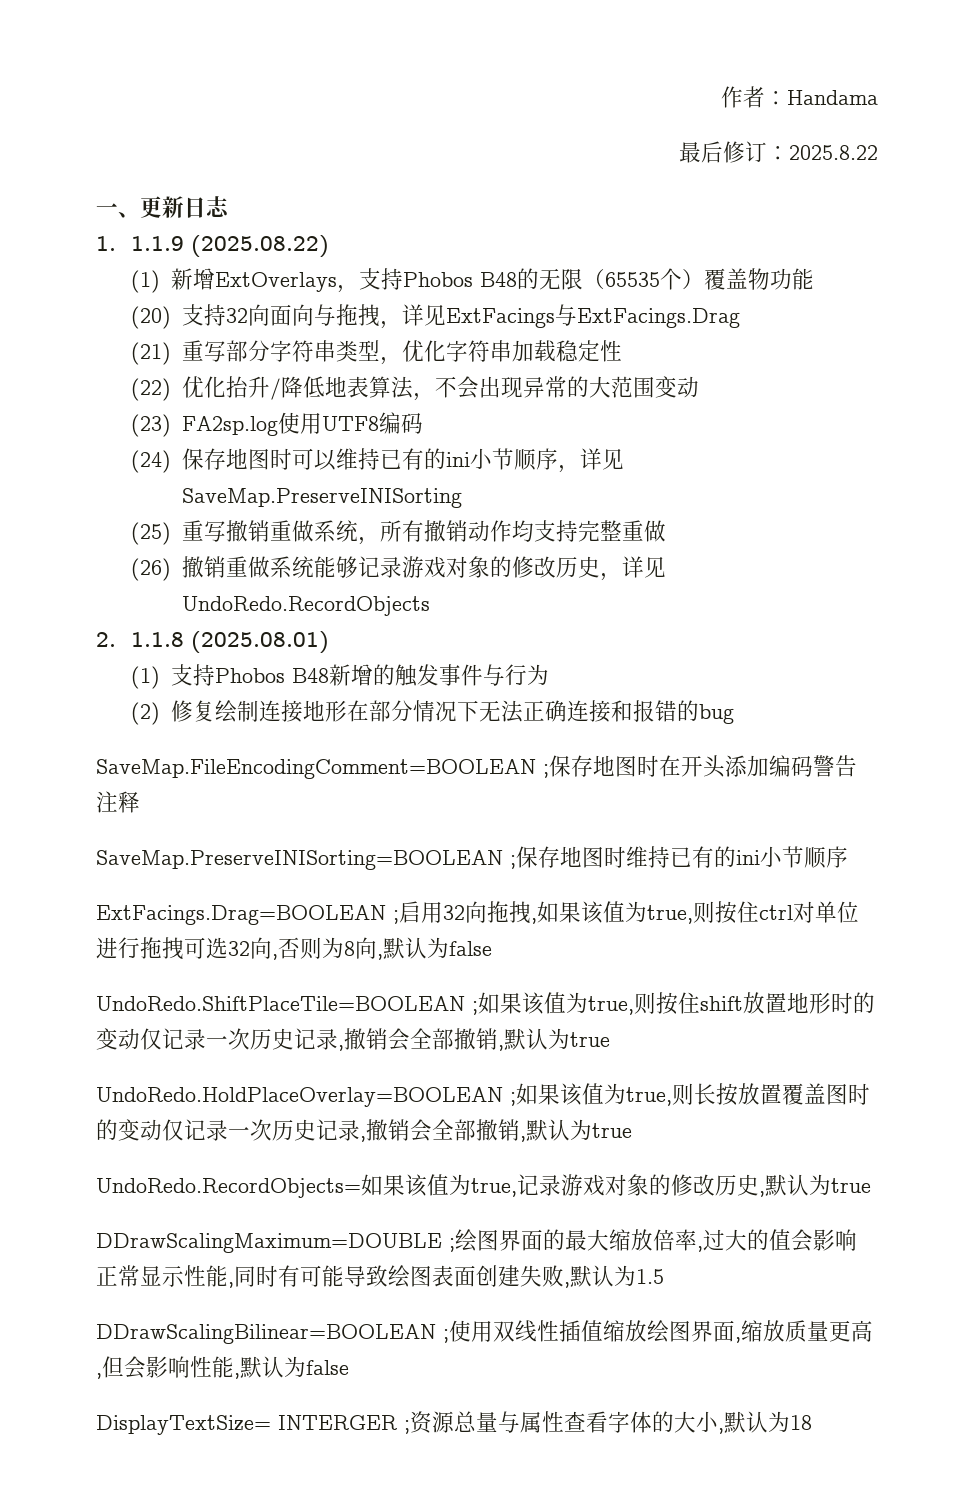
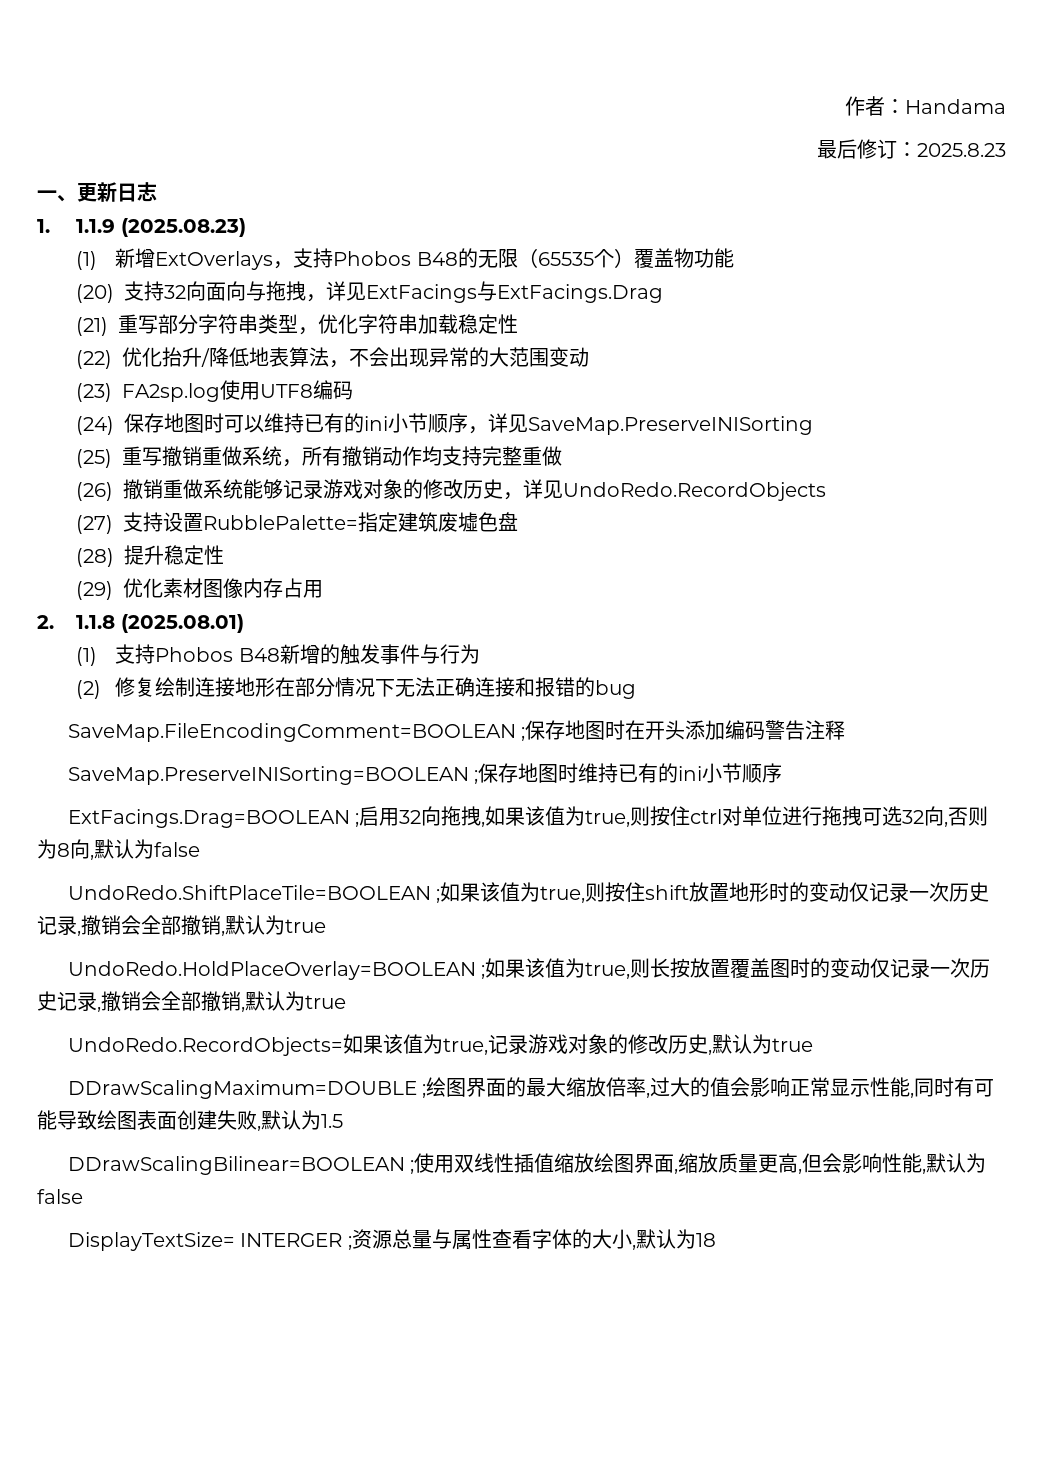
- 最后修订：2025.8.22
+ 最后修订：2025.8.23
- 1. 1.1.9 (2025.08.22)
+ 1. 1.1.9 (2025.08.23)
+ (27)支持设置RubblePalette=指定建筑废墟色盘
+ (28)提升稳定性
+ (29)优化素材图像内存占用

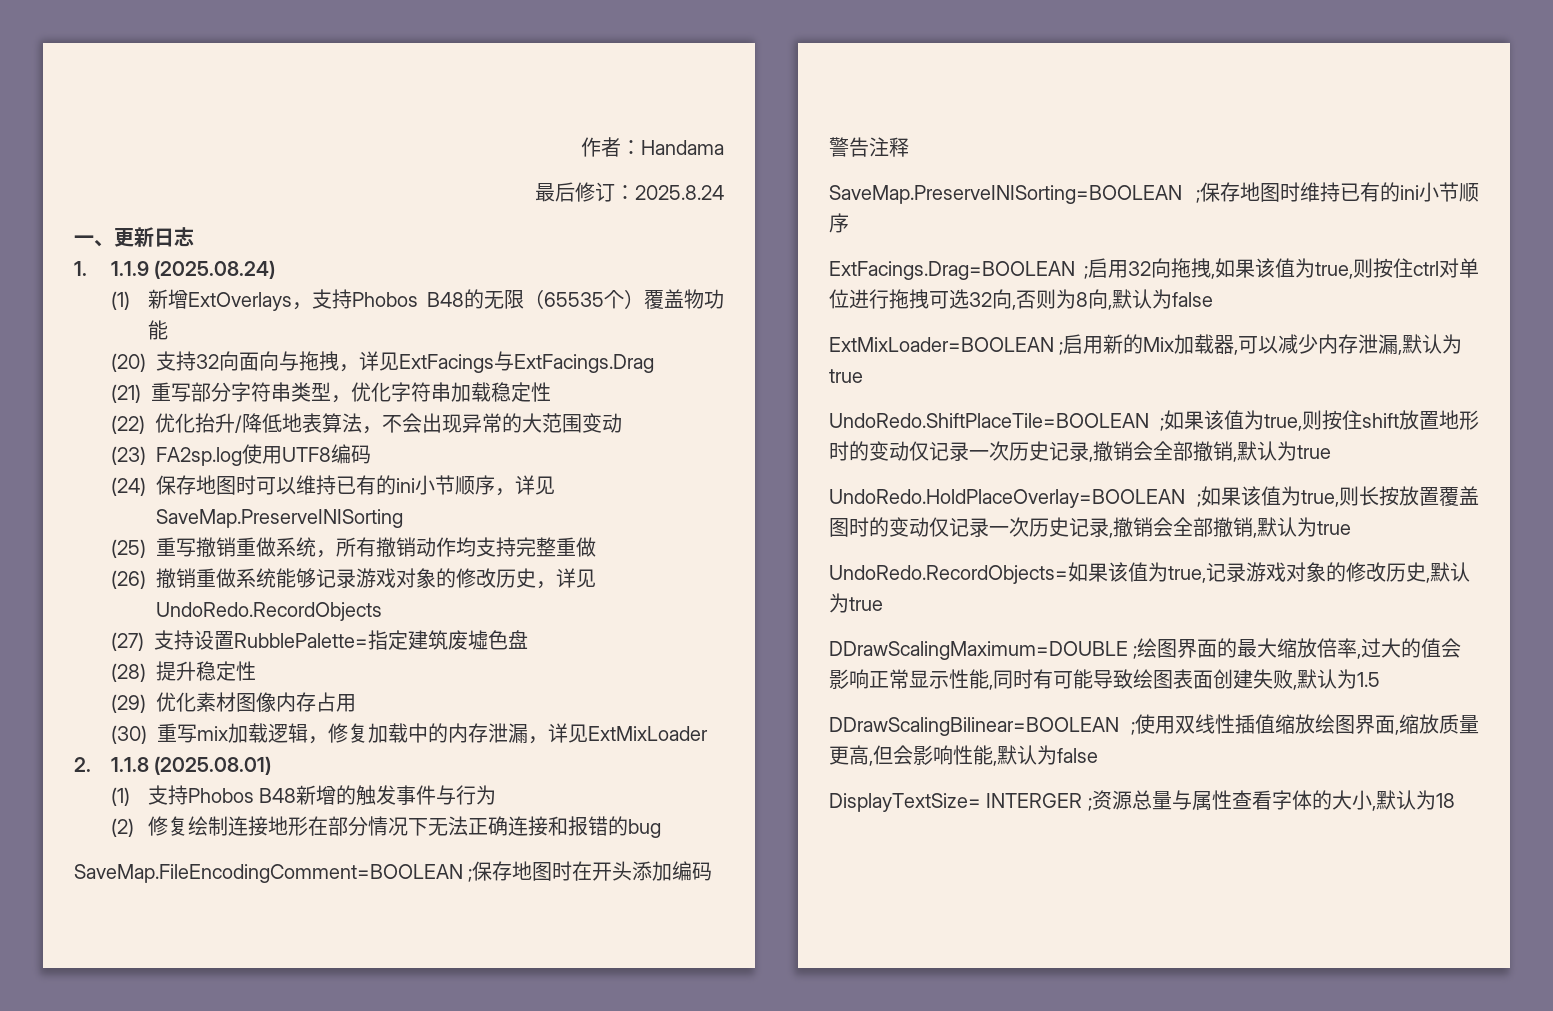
- 最后修订：2025.8.23
+ 最后修订：2025.8.24
- 1. 1.1.9 (2025.08.23)
+ 1. 1.1.9 (2025.08.24)
+ (30)重写mix加载逻辑，修复加载中的内存泄漏，详见ExtMixLoader
+ ExtMixLoader=BOOLEAN ;启用新的Mix加载器,可以减少内存泄漏,默认为true

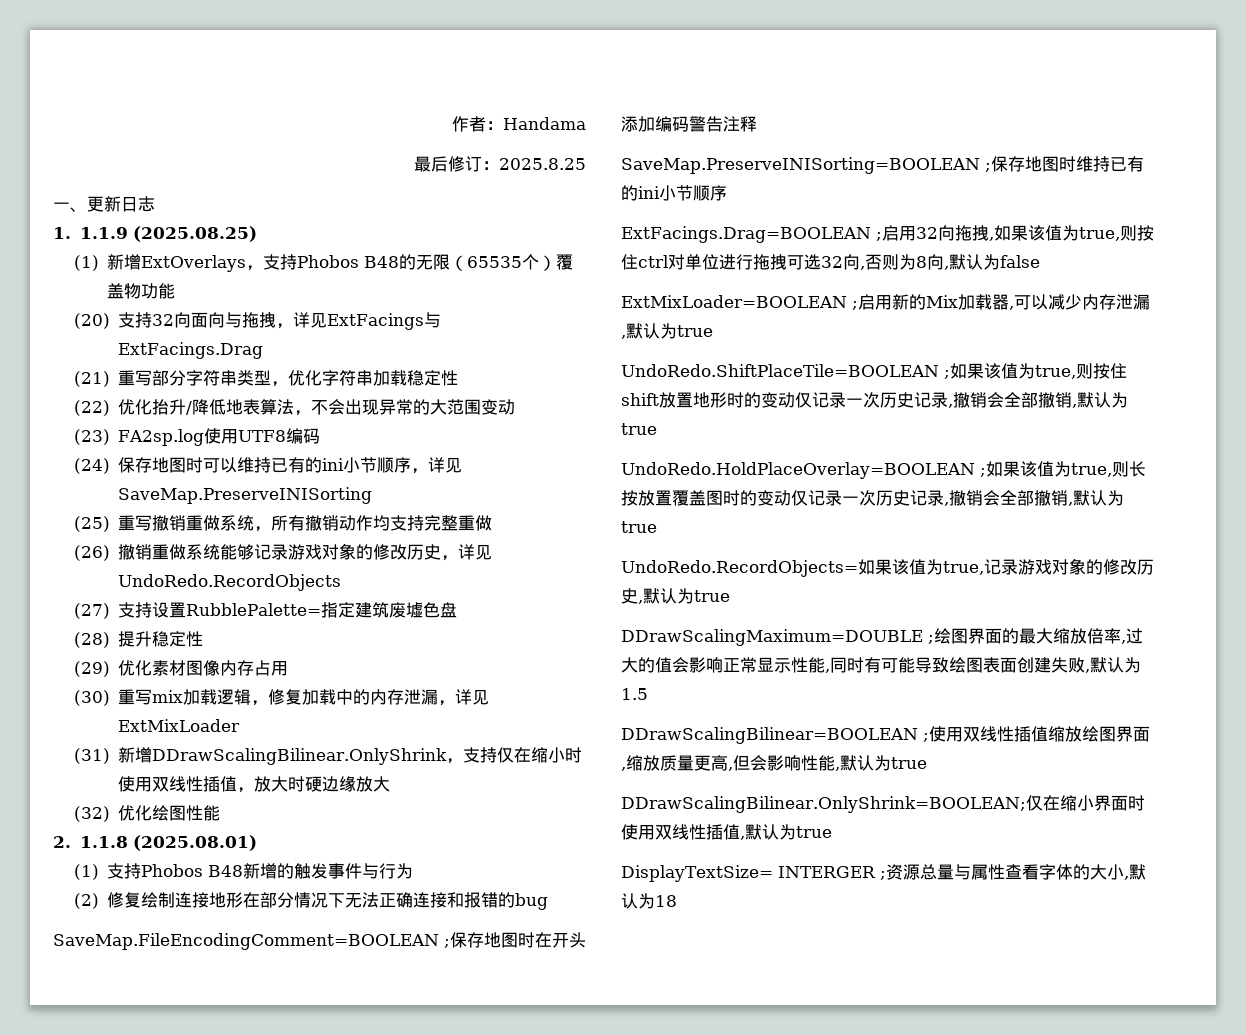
- 最后修订：2025.8.24
+ 最后修订：2025.8.25
- 1. 1.1.9 (2025.08.24)
+ 1. 1.1.9 (2025.08.25)
+ (31)新增DDrawScalingBilinear.OnlyShrink，支持仅在缩小时使用双线性插值，放大时硬边缘放大
+ (32)优化绘图性能
- DDrawScalingBilinear=BOOLEAN ;使用双线性插值缩放绘图界面,缩放质量更高,但会影响性能,默认为false
+ DDrawScalingBilinear=BOOLEAN ;使用双线性插值缩放绘图界面,缩放质量更高,但会影响性能,默认为true
+ DDrawScalingBilinear.OnlyShrink=BOOLEAN;仅在缩小界面时使用双线性插值,默认为true

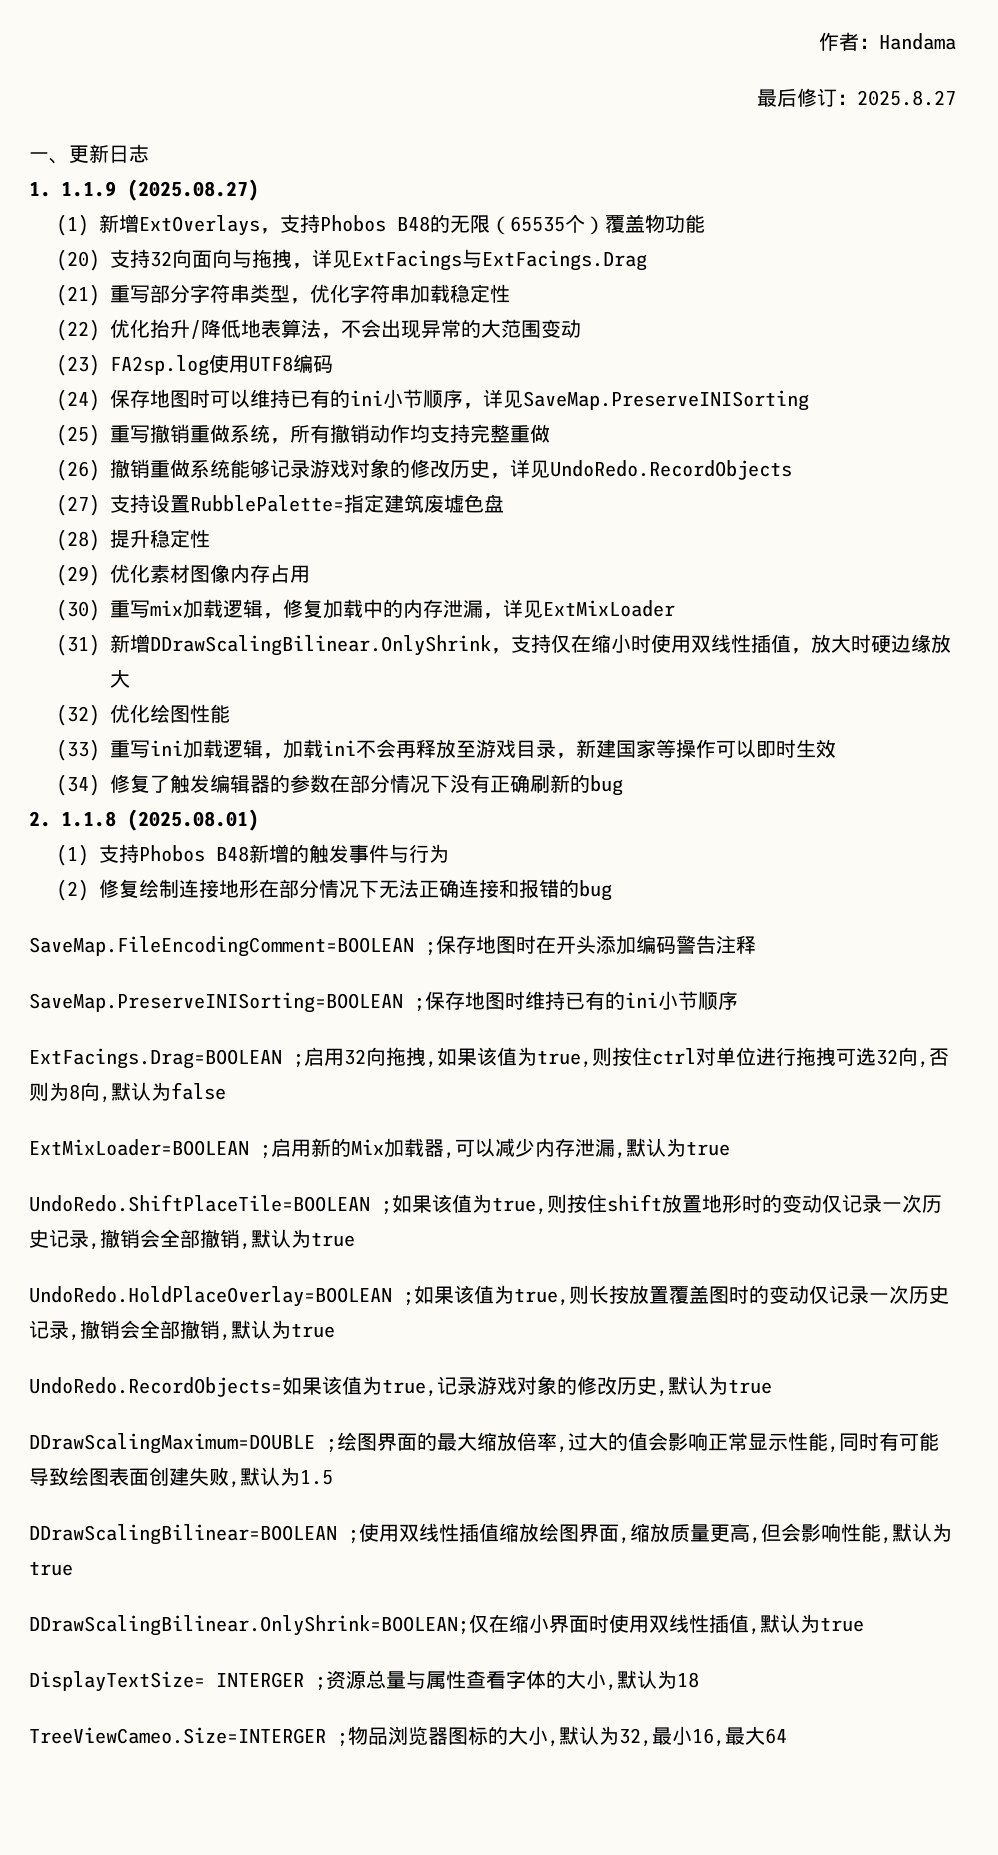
- 最后修订：2025.8.25
+ 最后修订：2025.8.27
- 1. 1.1.9 (2025.08.25)
+ 1. 1.1.9 (2025.08.27)
+ (33)重写ini加载逻辑，加载ini不会再释放至游戏目录，新建国家等操作可以即时生效
+ (34)修复了触发编辑器的参数在部分情况下没有正确刷新的bug
+ TreeViewCameo.Size=INTERGER ;物品浏览器图标的大小,默认为32,最小16,最大64

